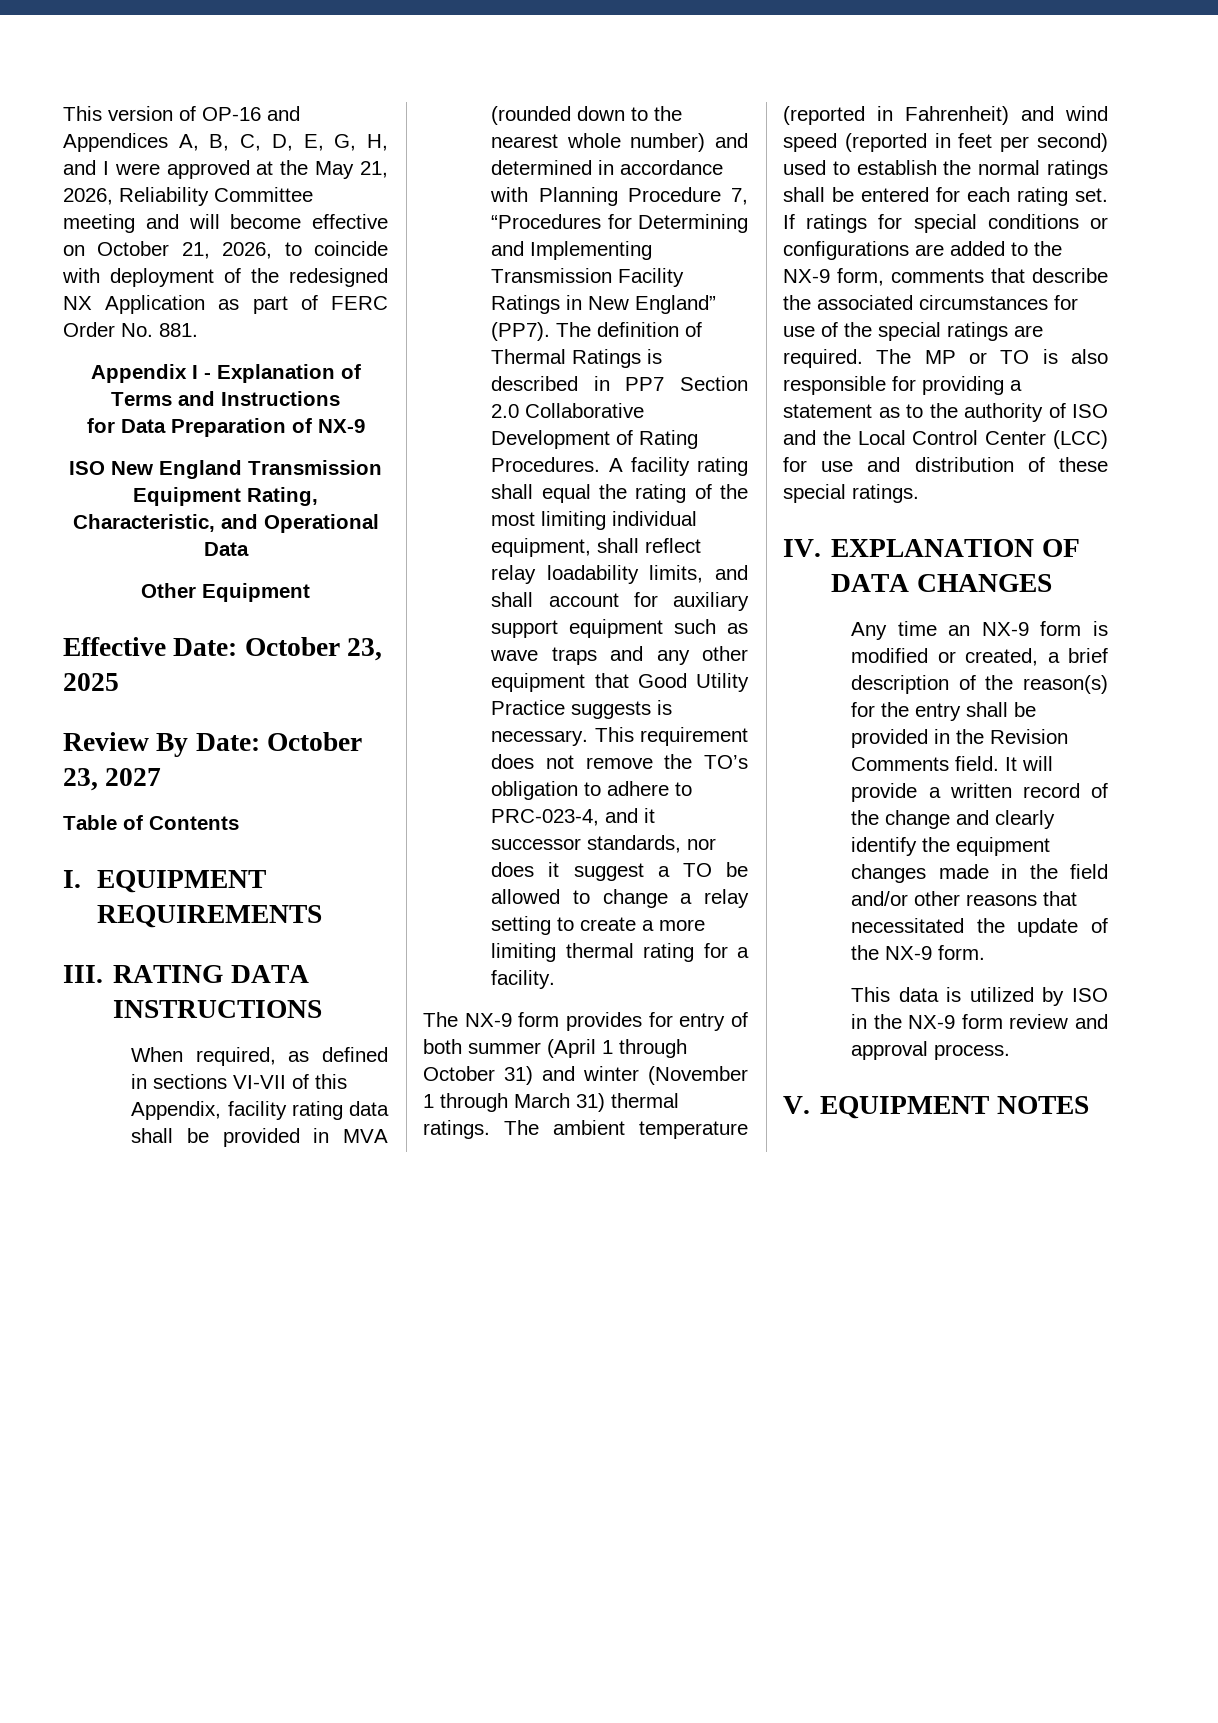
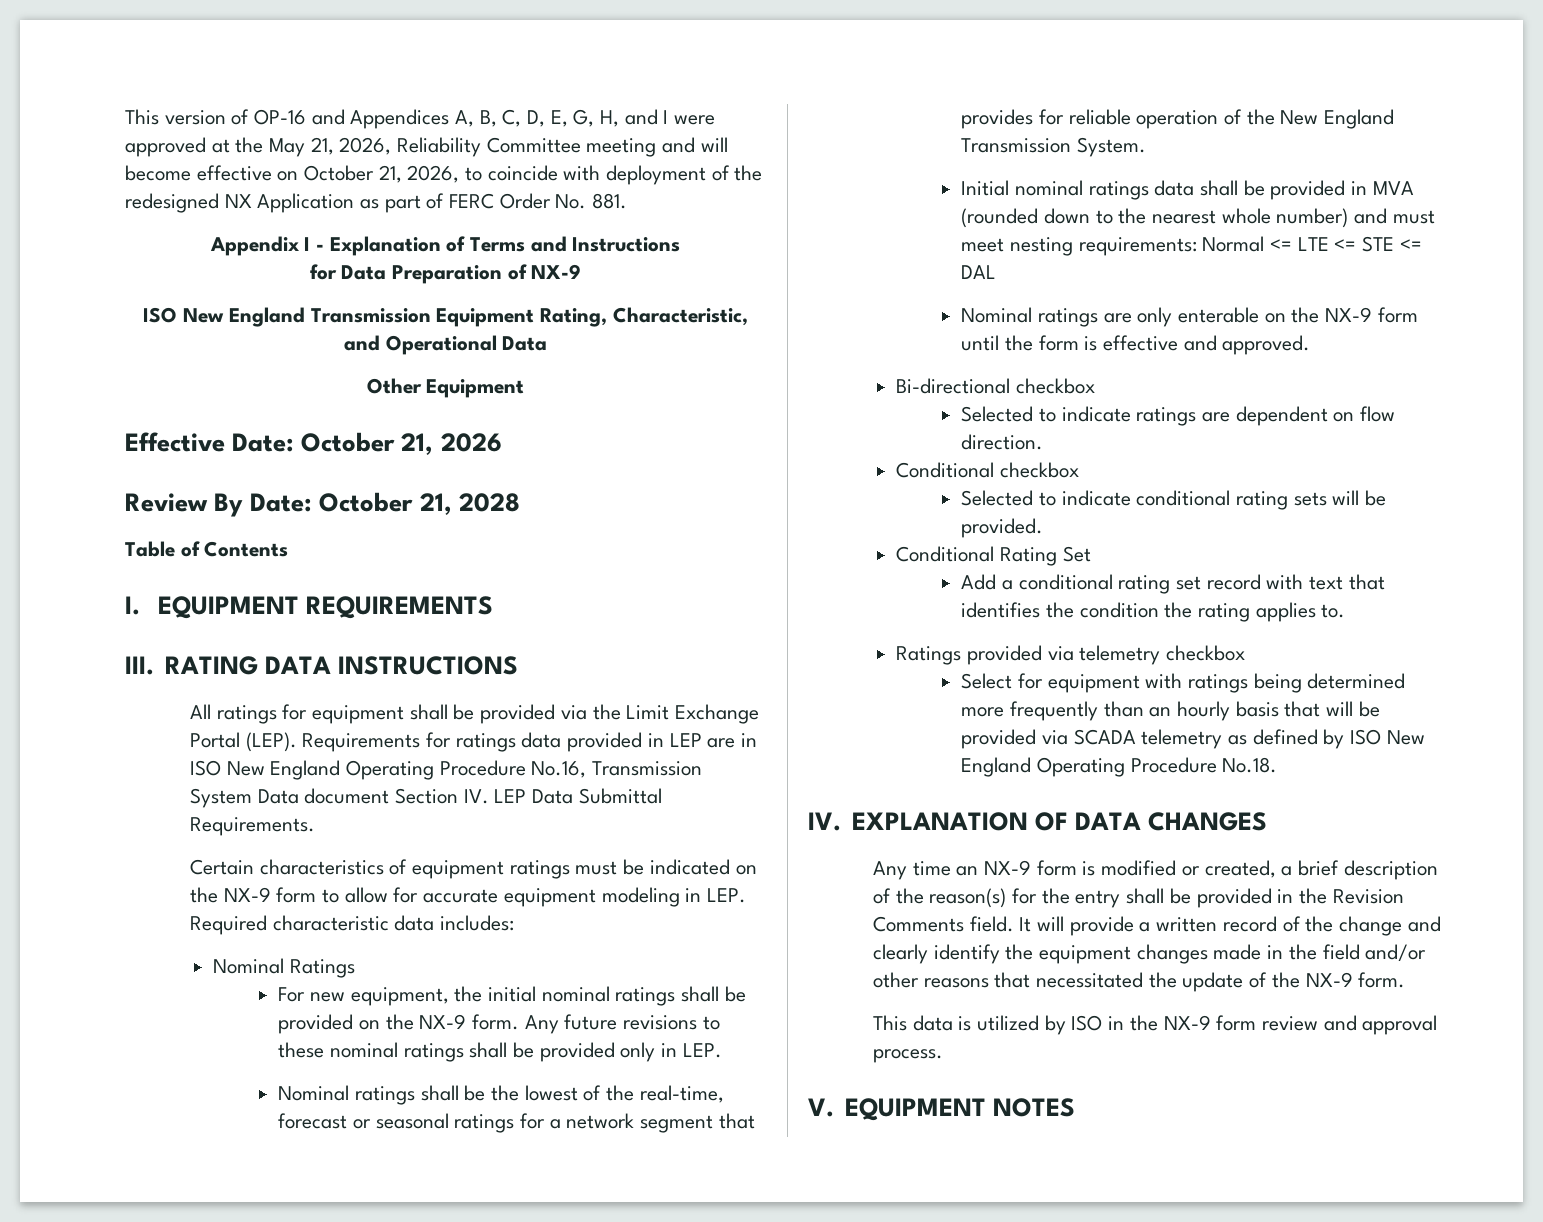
- Effective Date: October 23, 2025
+ Effective Date: October 21, 2026
- Review By Date: October 23, 2027
+ Review By Date: October 21, 2028
- When required, as defined in sections VI-VII of this Appendix, facility rating data shall be provided in MVA (rounded down to the nearest whole number) and determined in accordance with Planning Procedure 7, “Procedures for Determining and Implementing Transmission Facility Ratings in New England” (PP7). The definition of Thermal Ratings is described in PP7 Section 2.0 Collaborative Development of Rating Procedures. A facility rating shall equal the rating of the most limiting individual equipment, shall reflect relay loadability limits, and shall account for auxiliary support equipment such as wave traps and any other equipment that Good Utility Practice suggests is necessary. This requirement does not remove the TO’s obligation to adhere to PRC-023-4, and it successor standards, nor does it suggest a TO be allowed to change a relay setting to create a more limiting thermal rating for a facility.
- The NX-9 form provides for entry of both summer (April 1 through October 31) and winter (November 1 through March 31) thermal ratings. The ambient temperature (reported in Fahrenheit) and wind speed (reported in feet per second) used to establish the normal ratings shall be entered for each rating set. If ratings for special conditions or configurations are added to the NX-9 form, comments that describe the associated circumstances for use of the special ratings are required. The MP or TO is also responsible for providing a statement as to the authority of ISO and the Local Control Center (LCC) for use and distribution of these special ratings.
+ All ratings for equipment shall be provided via the Limit Exchange Portal (LEP). Requirements for ratings data provided in LEP are in ISO New England Operating Procedure No.16, Transmission System Data document Section IV. LEP Data Submittal Requirements.
+ Certain characteristics of equipment ratings must be indicated on the NX-9 form to allow for accurate equipment modeling in LEP. Required characteristic data includes:
+ Nominal Ratings
+ For new equipment, the initial nominal ratings shall be provided on the NX-9 form. Any future revisions to these nominal ratings shall be provided only in LEP.
+ Nominal ratings shall be the lowest of the real-time, forecast or seasonal ratings for a network segment that provides for reliable operation of the New England Transmission System.
+ Initial nominal ratings data shall be provided in MVA (rounded down to the nearest whole number) and must meet nesting requirements: Normal <= LTE <= STE <= DAL
+ Nominal ratings are only enterable on the NX-9 form until the form is effective and approved.
+ Bi-directional checkbox
+ Selected to indicate ratings are dependent on flow direction.
+ Conditional checkbox
+ Selected to indicate conditional rating sets will be provided.
+ Conditional Rating Set
+ Add a conditional rating set record with text that identifies the condition the rating applies to.
+ Ratings provided via telemetry checkbox
+ Select for equipment with ratings being determined more frequently than an hourly basis that will be provided via SCADA telemetry as defined by ISO New England Operating Procedure No.18.

